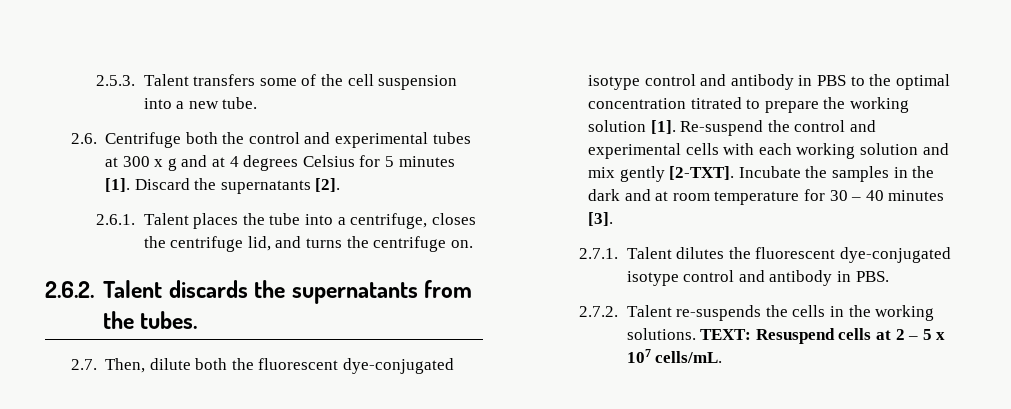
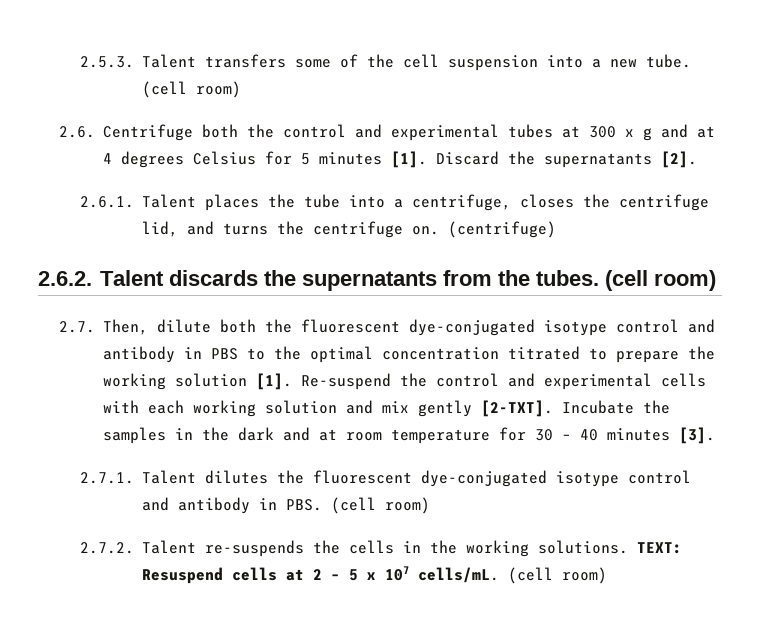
- 2.5.3. Talent transfers some of the cell suspension into a new tube.
+ 2.5.3. Talent transfers some of the cell suspension into a new tube. (cell room)
+ (centrifuge)
- 2.6.2. Talent discards the supernatants from the tubes.
+ 2.6.2. Talent discards the supernatants from the tubes. (cell room)
- 2.7.1. Talent dilutes the fluorescent dye-conjugated isotype control and antibody in PBS.
+ 2.7.1. Talent dilutes the fluorescent dye-conjugated isotype control and antibody in PBS. (cell room)
- TEXT: Resuspend cells at 2 – 5 x 107 cells/mL.
+ TEXT: Resuspend cells at 2 – 5 x 107 cells/mL. (cell room)

